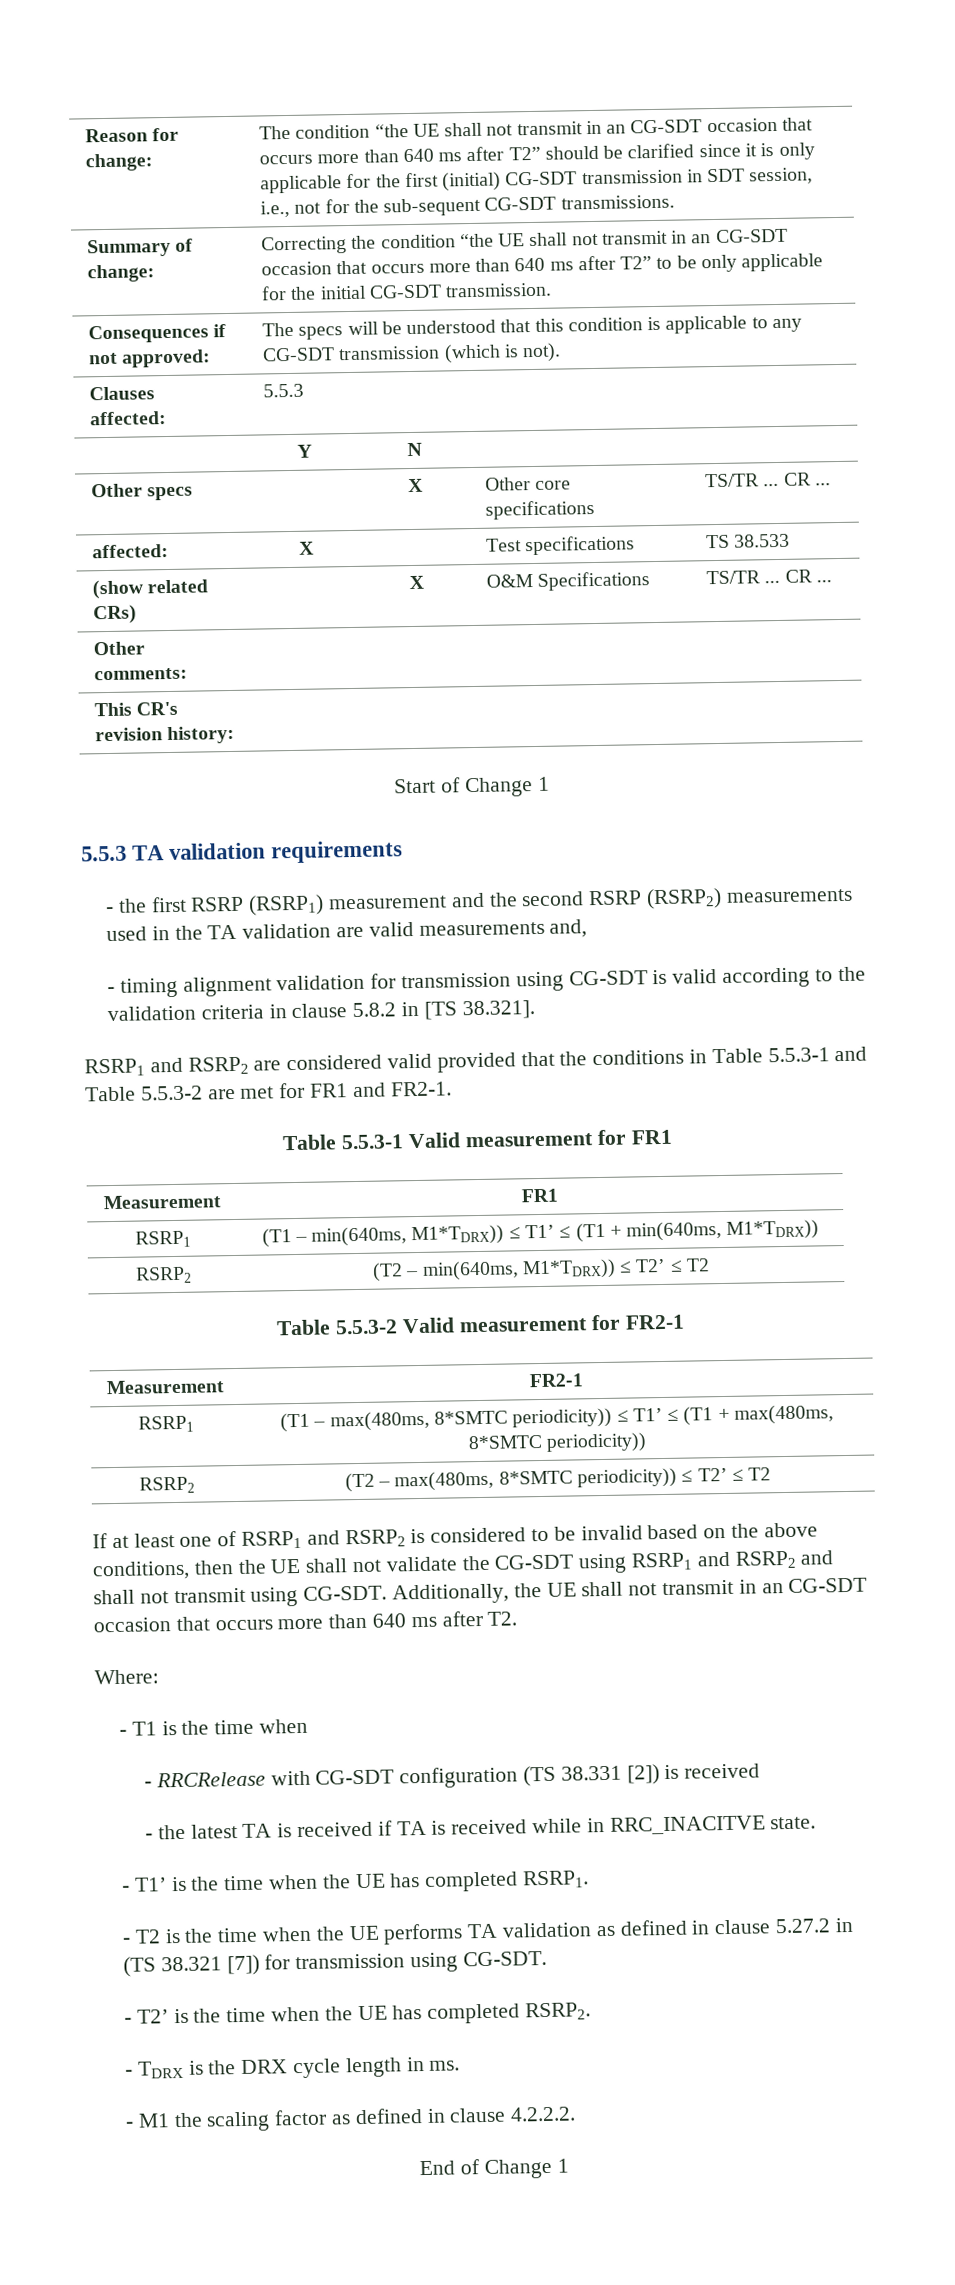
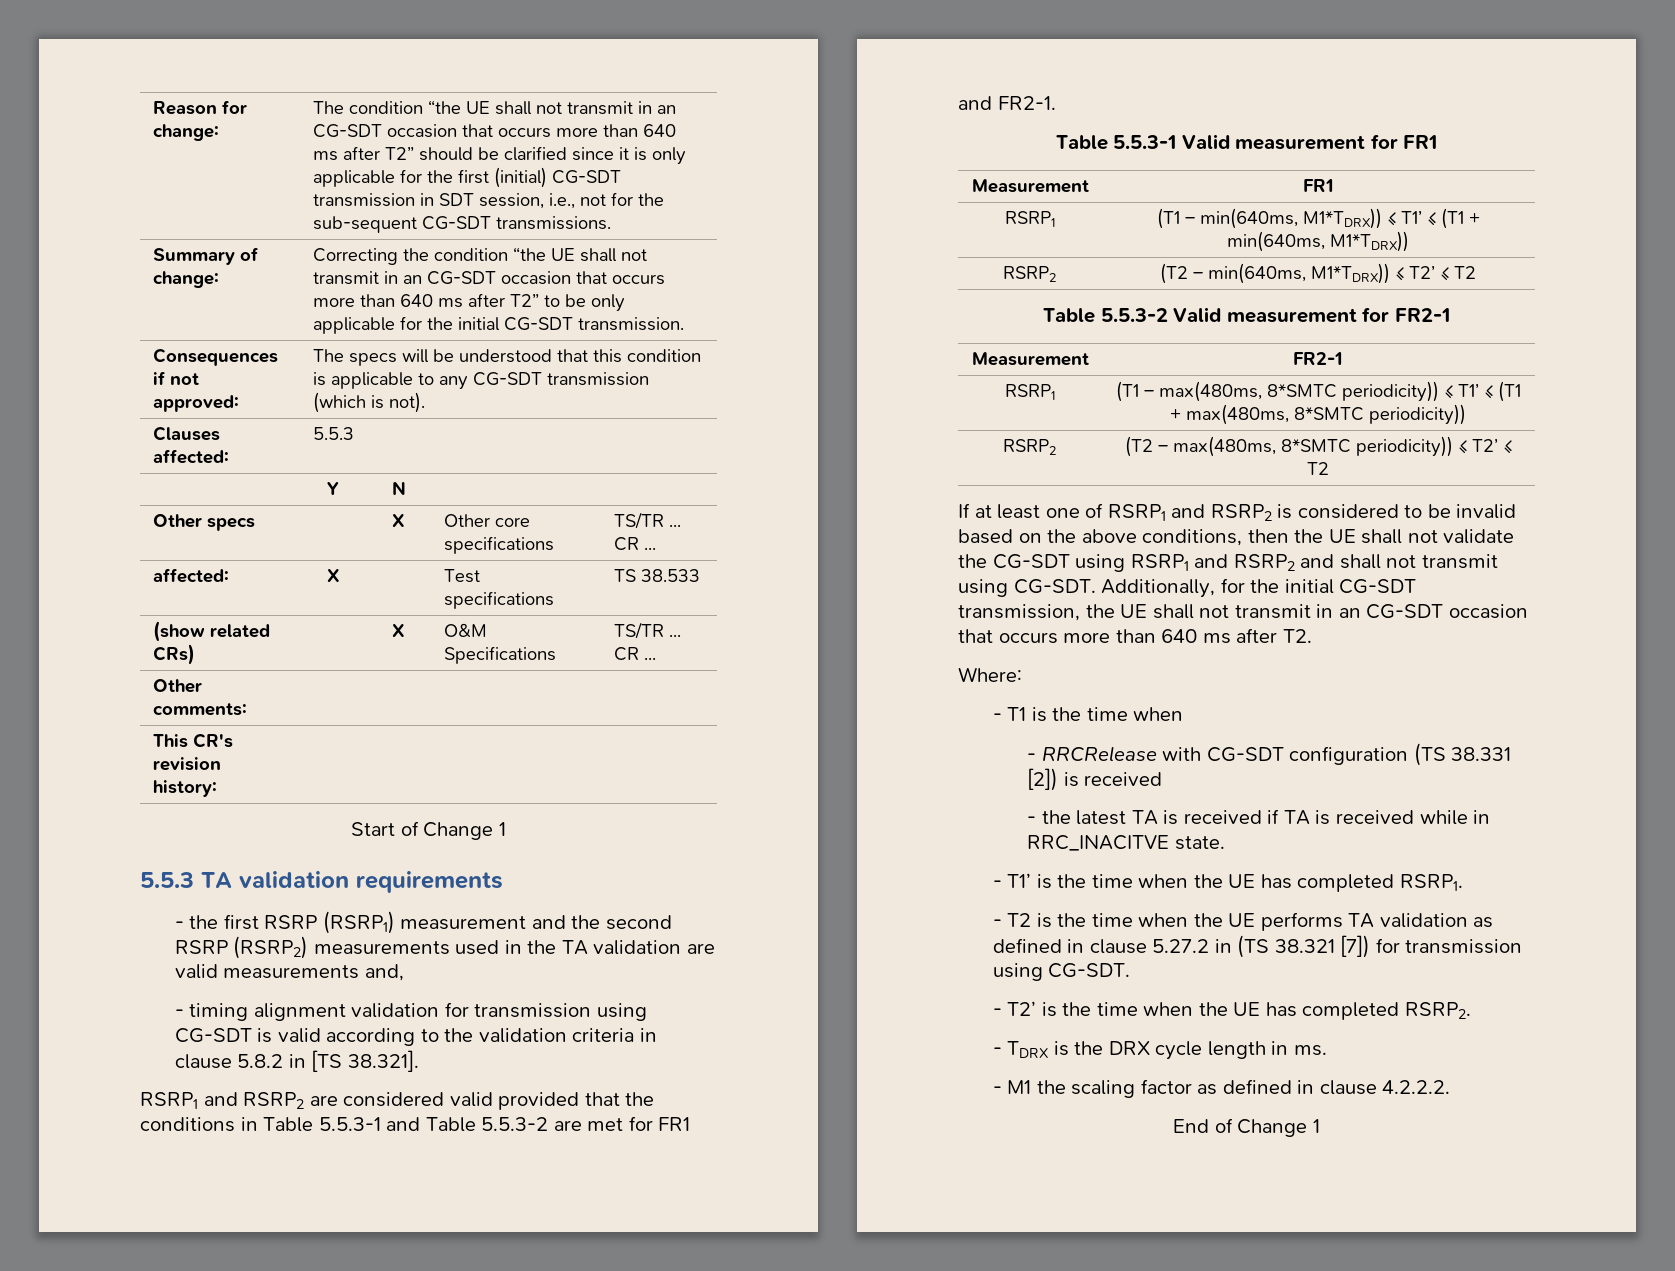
- Additionally, the UE shall not transmit in an CG-SDT occasion that occurs more than 640 ms after T2.
+ Additionally, for the initial CG-SDT transmission, the UE shall not transmit in an CG-SDT occasion that occurs more than 640 ms after T2.

